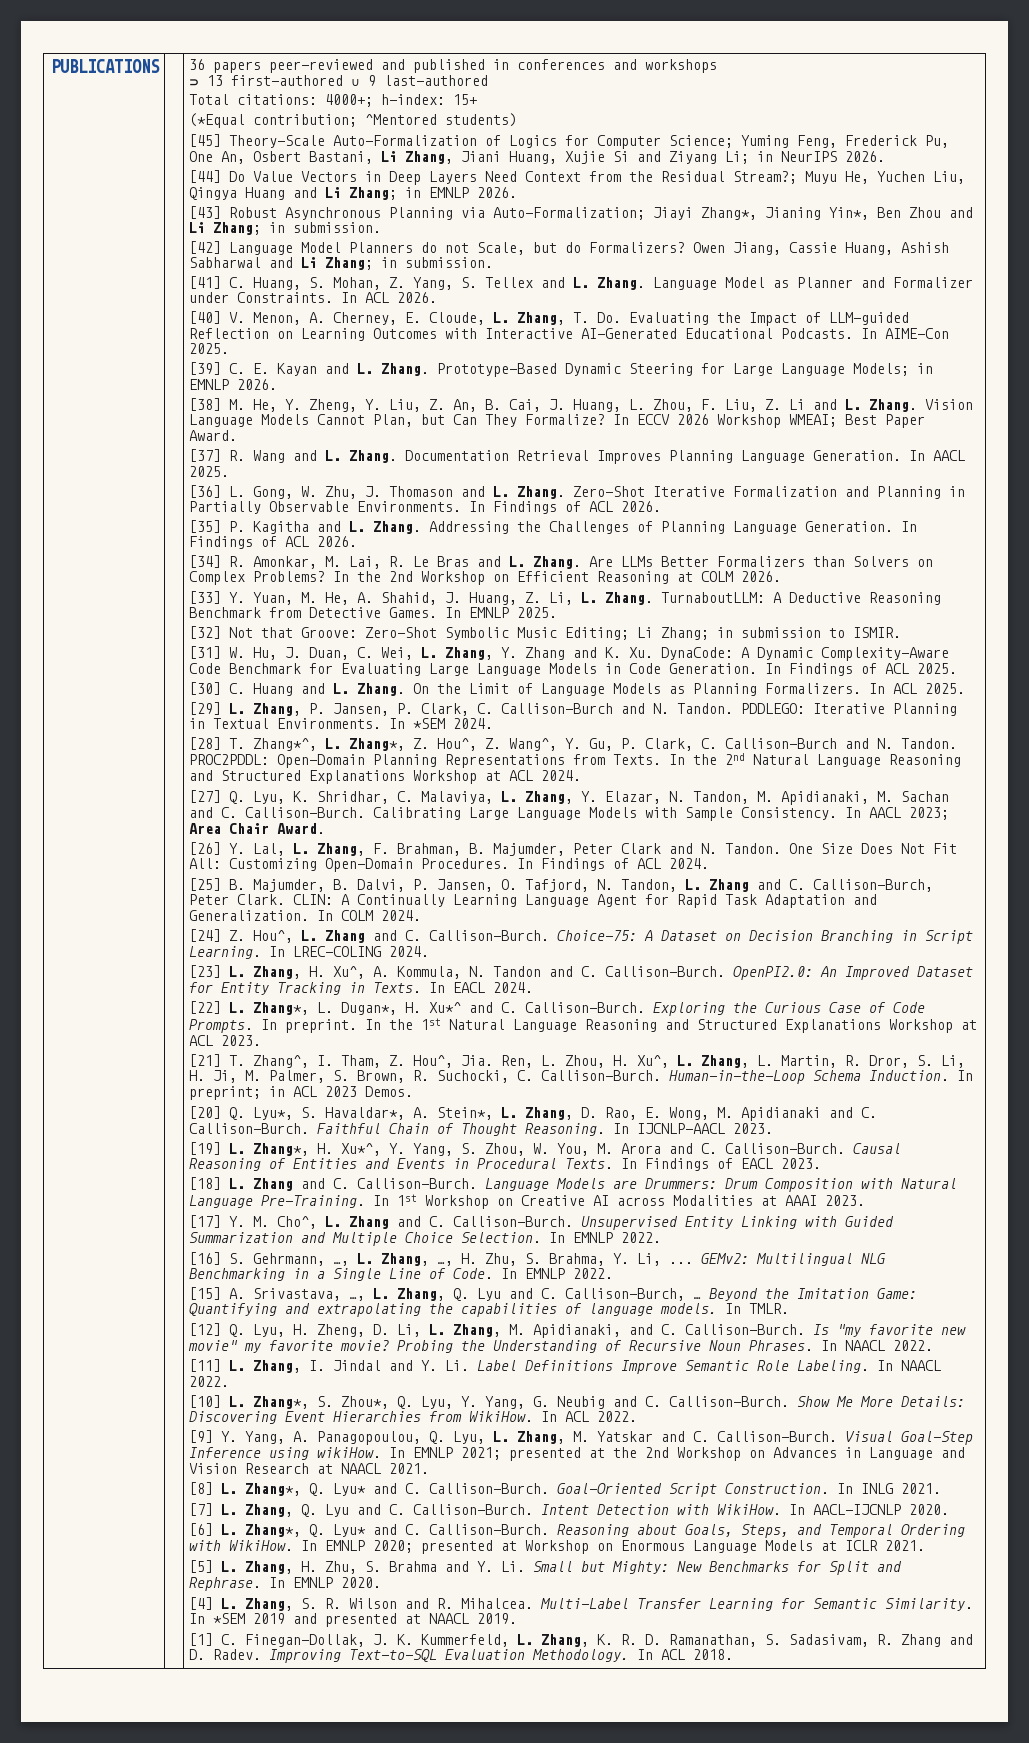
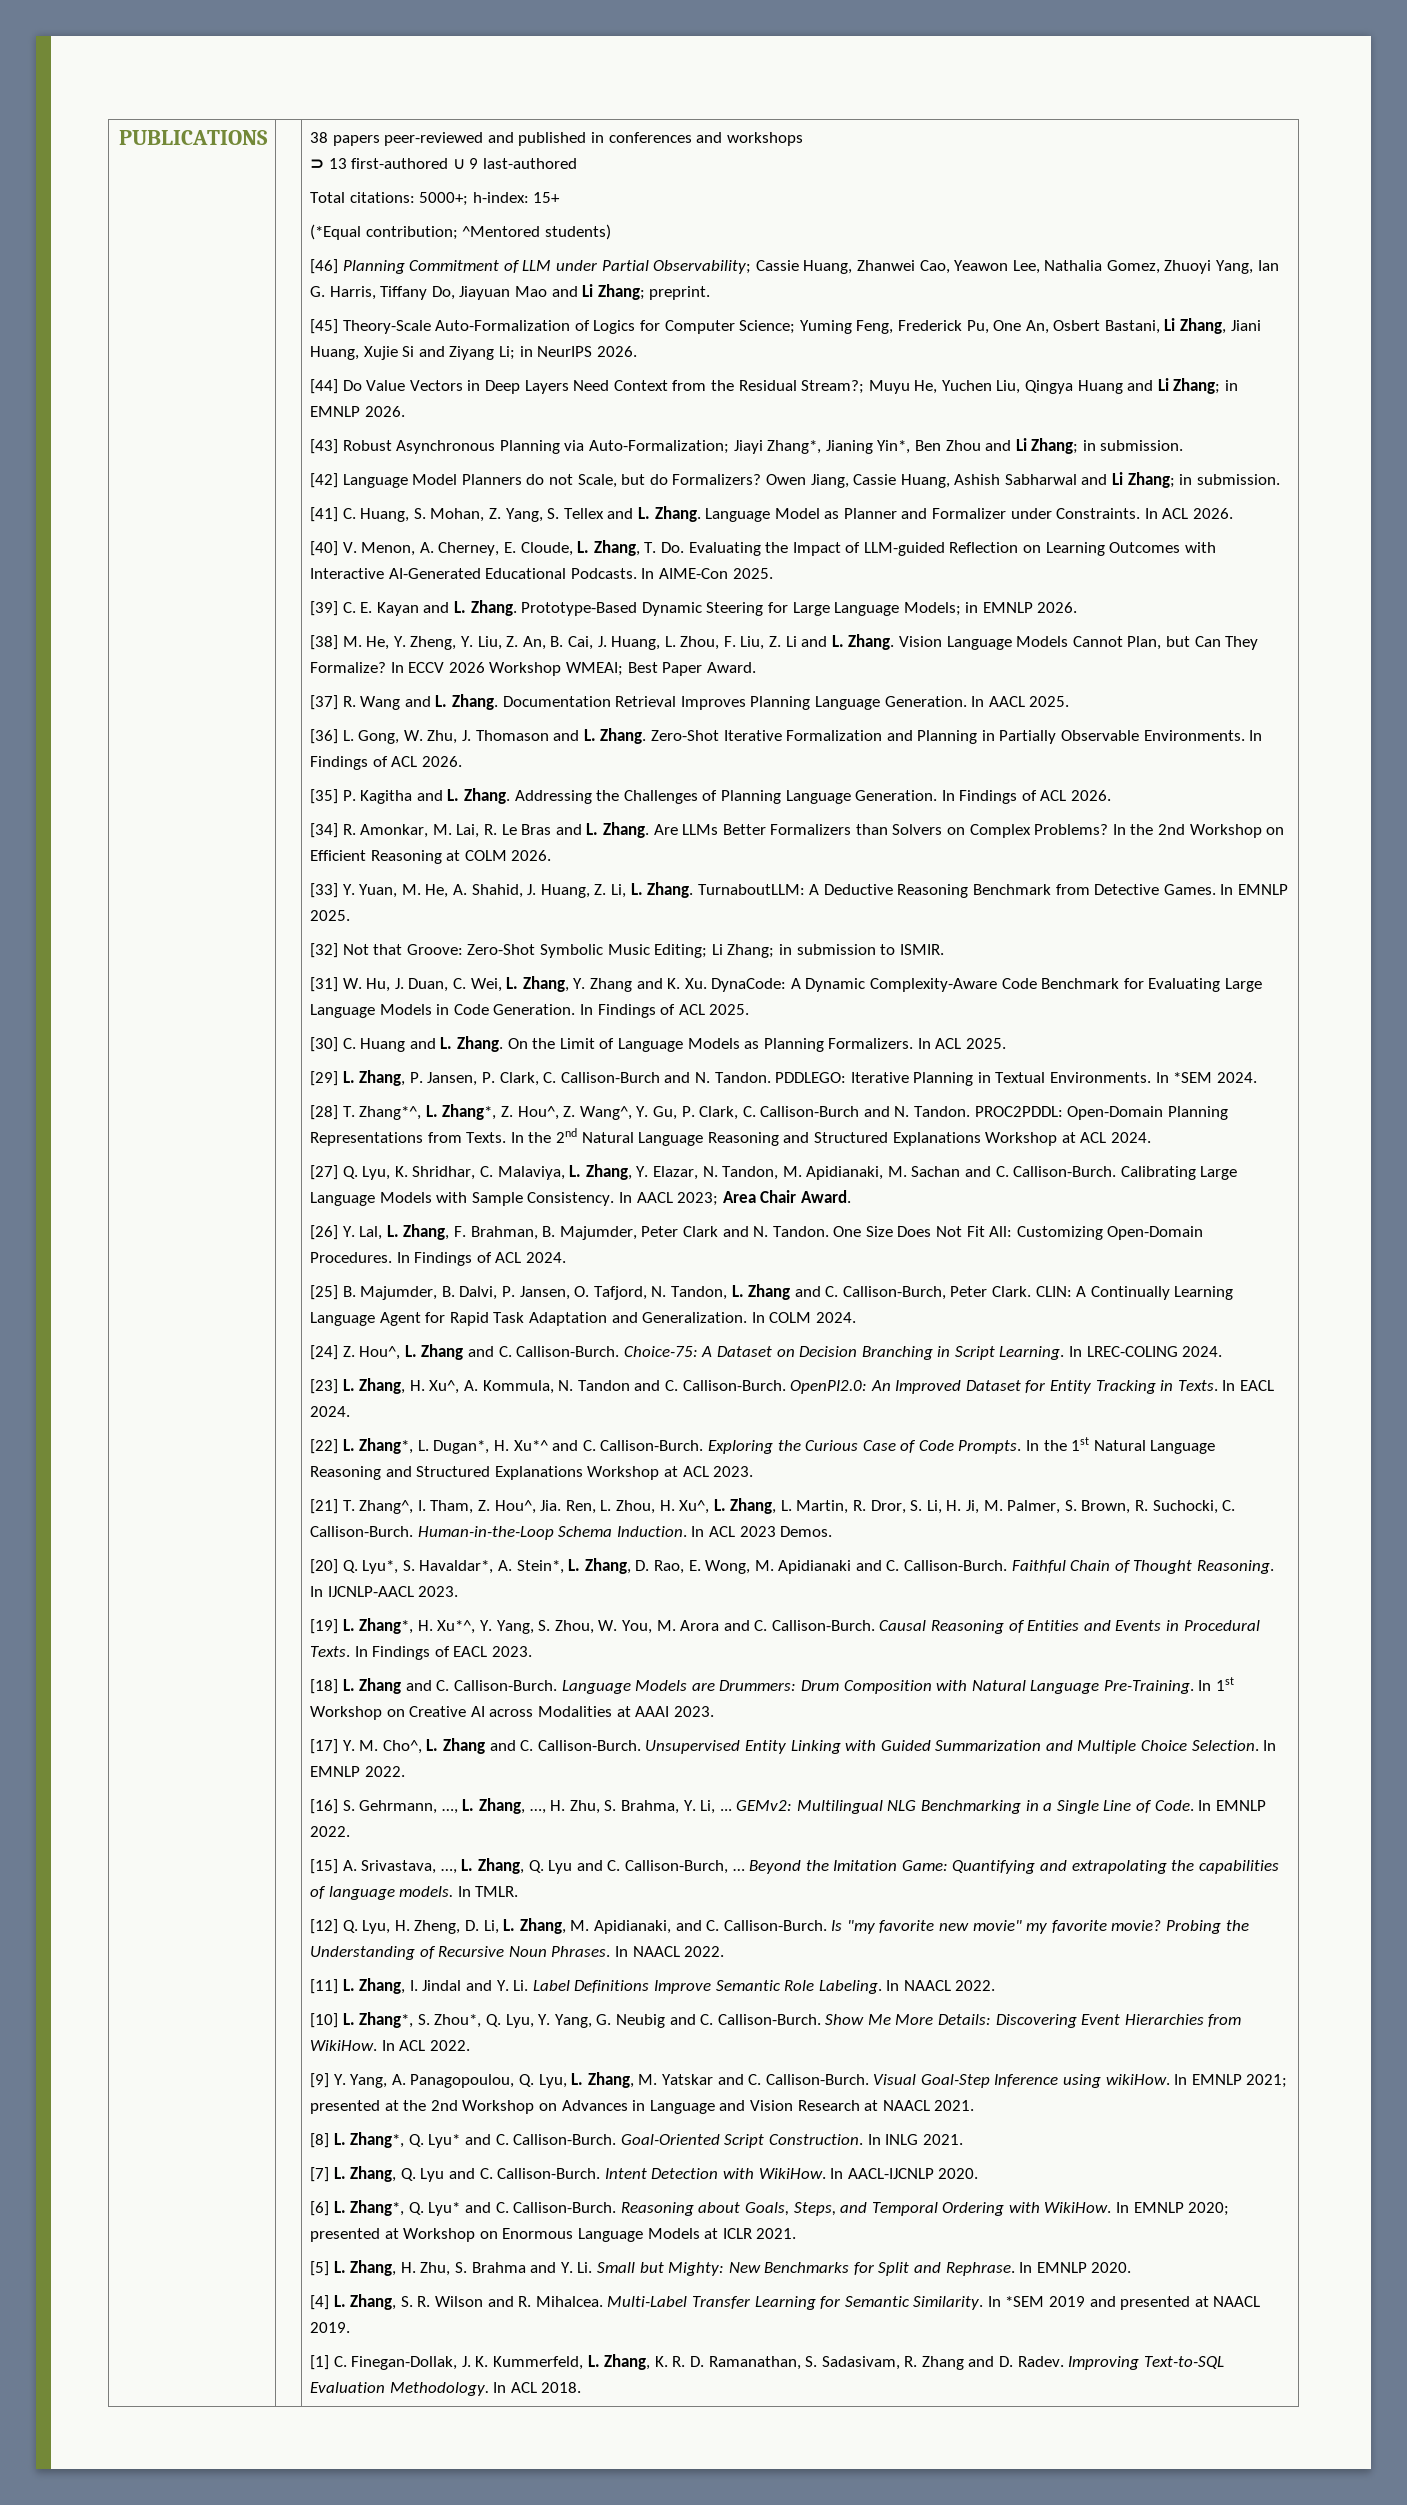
- 36 papers peer-reviewed and published in conferences and workshops
+ 38 papers peer-reviewed and published in conferences and workshops
- Total citations: 4000+; h-index: 15+
+ Total citations: 5000+; h-index: 15+
+ [46] Planning Commitment of LLM under Partial Observability; Cassie Huang, Zhanwei Cao, Yeawon Lee, Nathalia Gomez, Zhuoyi Yang, Ian G. Harris, Tiffany Do, Jiayuan Mao and Li Zhang; preprint.
- In preprint. In the 1st Natural Language Reasoning and Structured Explanations Workshop at ACL 2023.
+ In the 1st Natural Language Reasoning and Structured Explanations Workshop at ACL 2023.
- In preprint; in ACL 2023 Demos.
+ In ACL 2023 Demos.

